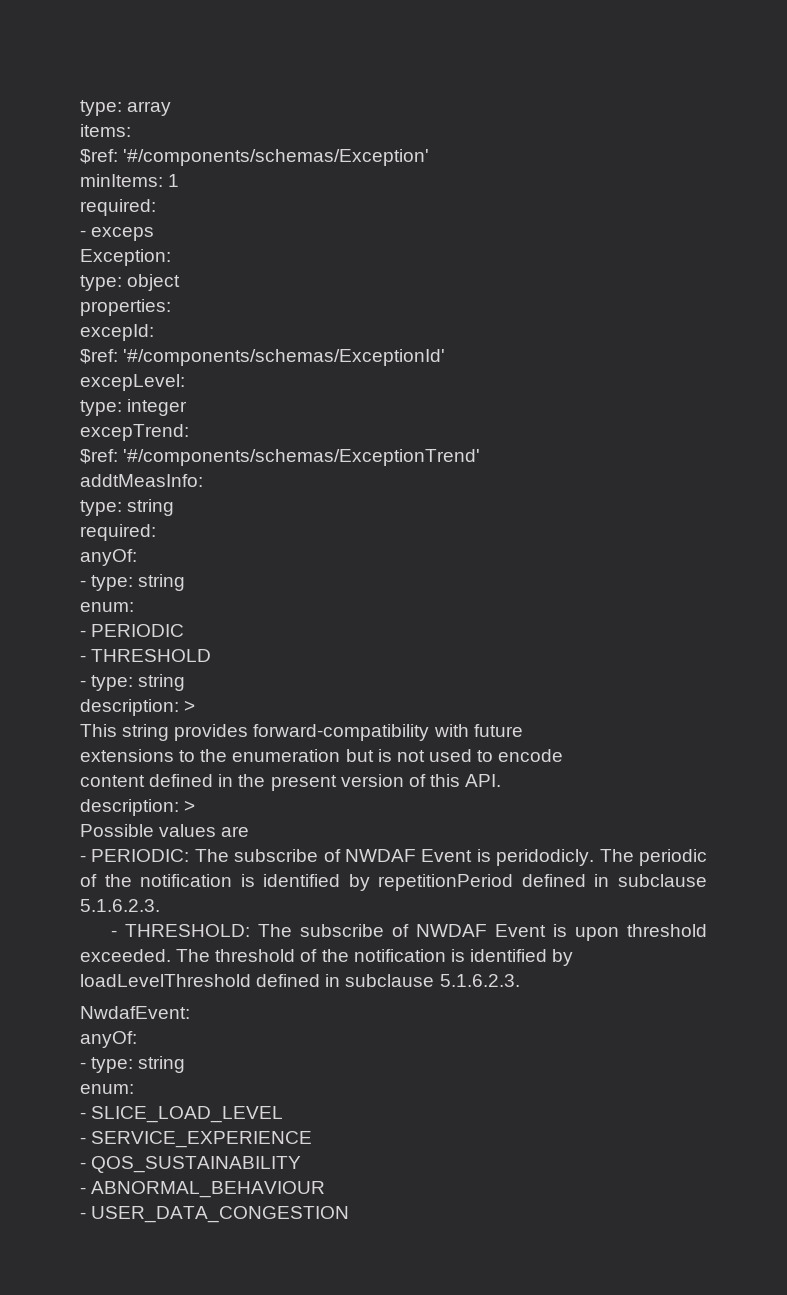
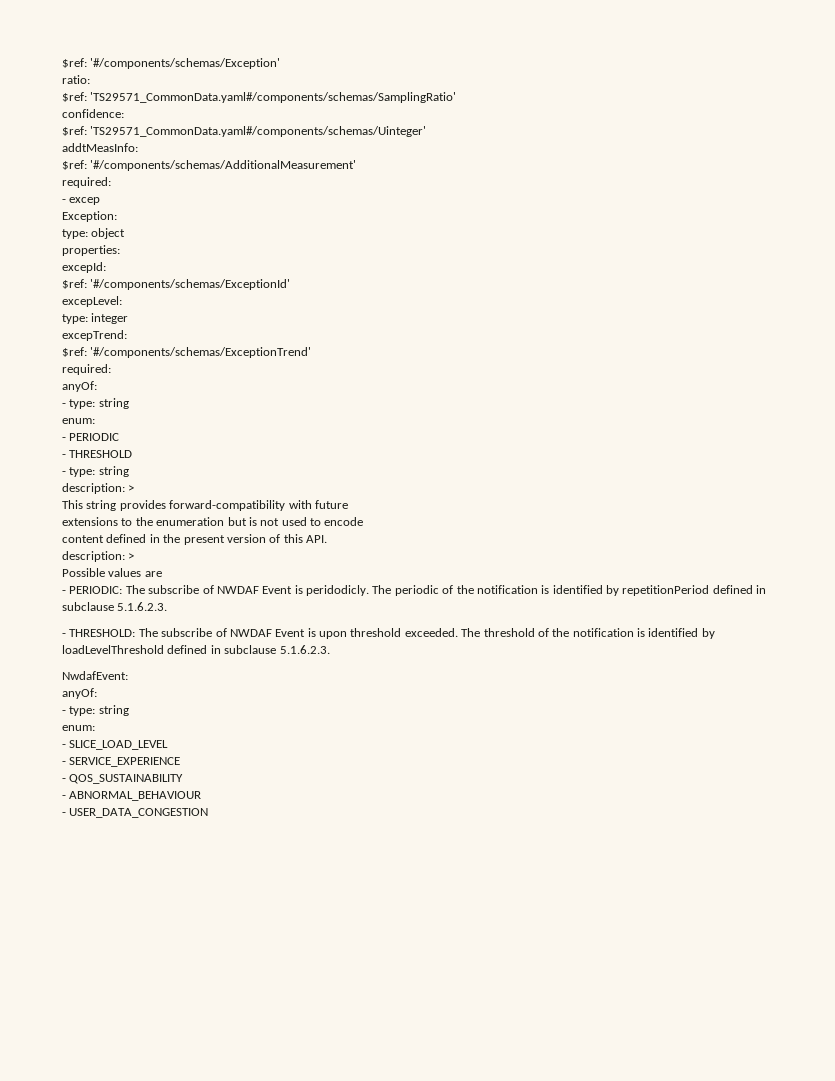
- type: array
- items:
- minItems: 1
+ ratio:
+ $ref: 'TS29571_CommonData.yaml#/components/schemas/SamplingRatio'
+ confidence:
+ $ref: 'TS29571_CommonData.yaml#/components/schemas/Uinteger'
+ addtMeasInfo:
+ $ref: '#/components/schemas/AdditionalMeasurement'
- - exceps
+ - excep
- addtMeasInfo:
- type: string

